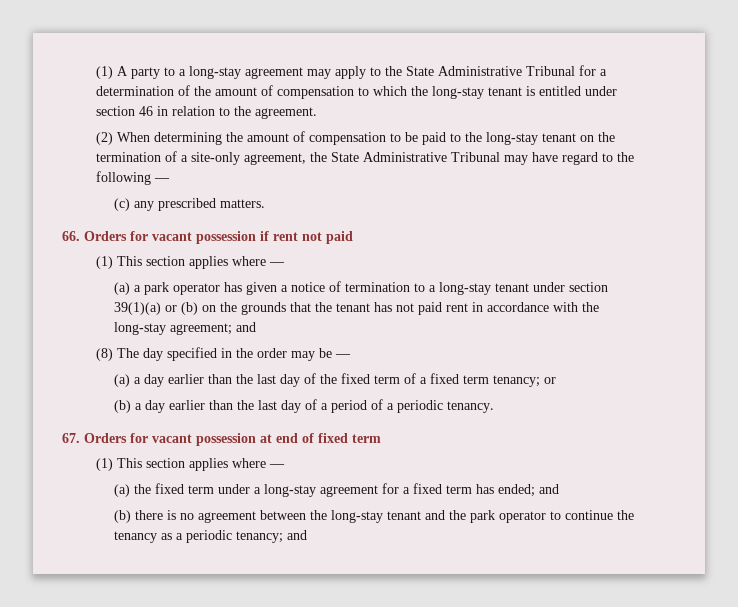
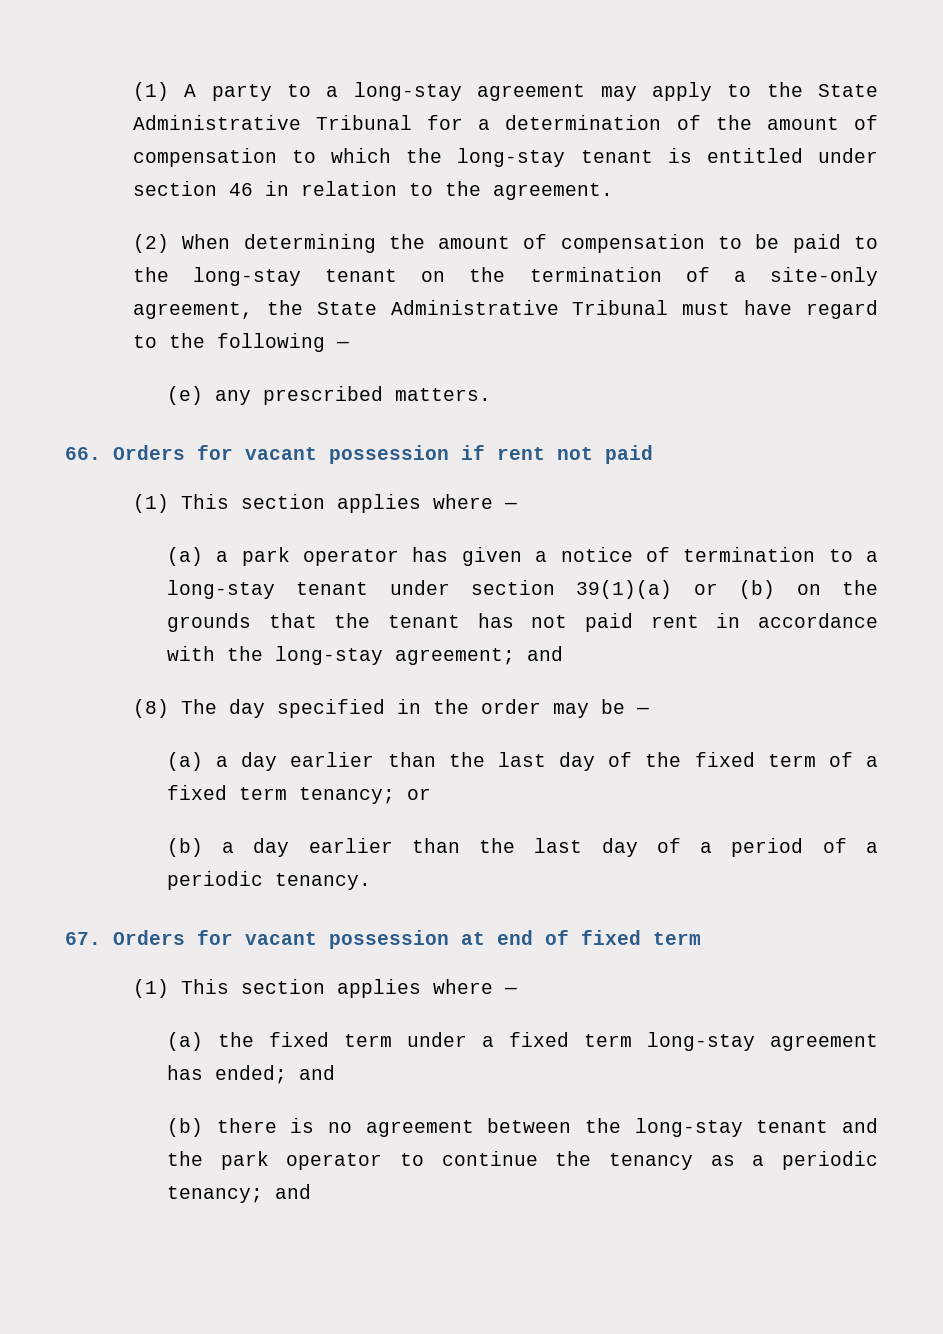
- (2) When determining the amount of compensation to be paid to the long-stay tenant on the termination of a site-only agreement, the State Administrative Tribunal may have regard to the following —
+ (2) When determining the amount of compensation to be paid to the long-stay tenant on the termination of a site-only agreement, the State Administrative Tribunal must have regard to the following —
- (c) any prescribed matters.
+ (e) any prescribed matters.
- (a) the fixed term under a long-stay agreement for a fixed term has ended; and
+ (a) the fixed term under a fixed term long-stay agreement has ended; and

